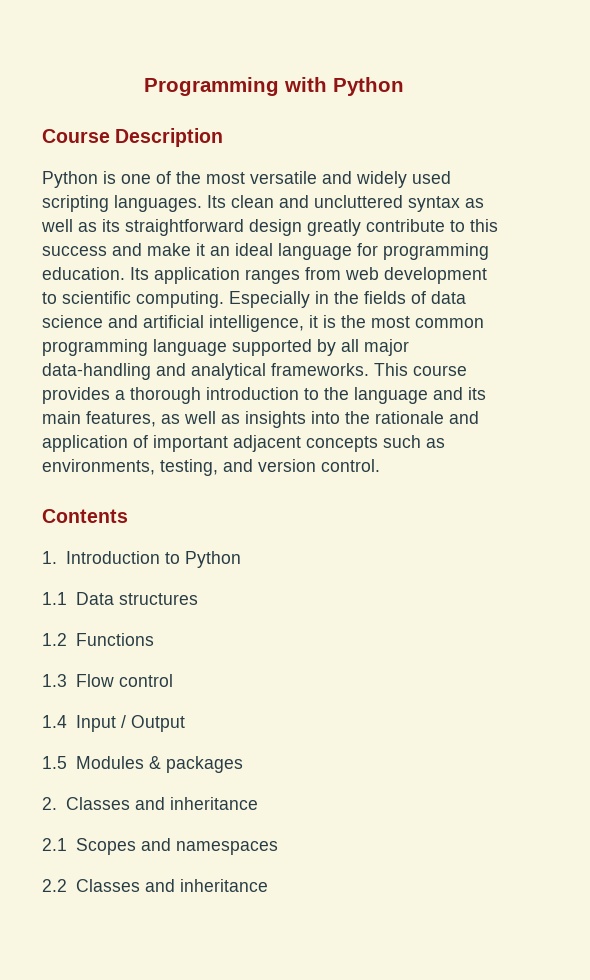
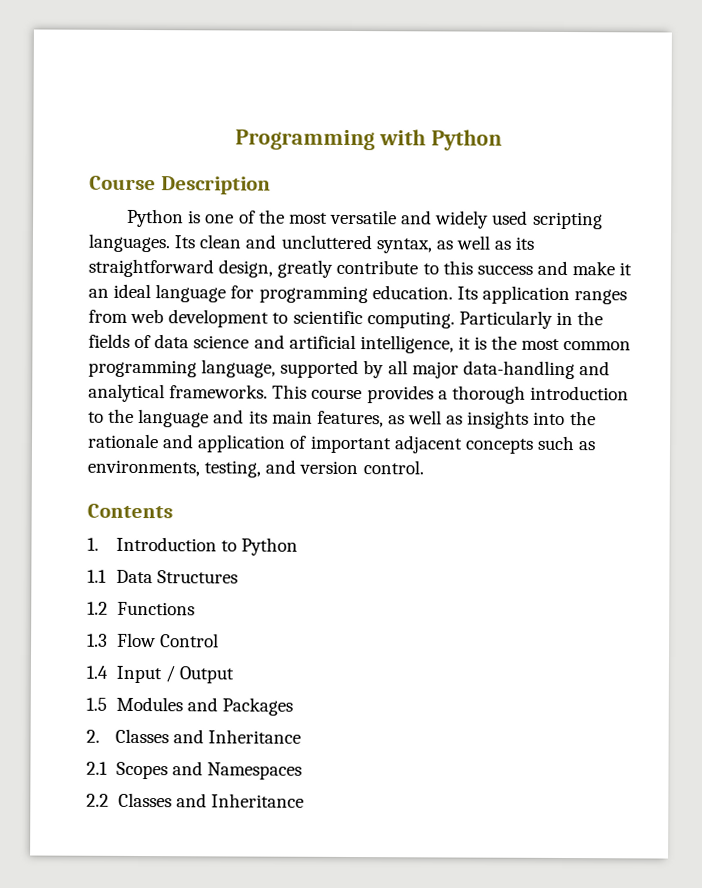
- Its clean and uncluttered syntax as well as its straightforward design greatly contribute to this success and make it an ideal language for programming education.
+ Its clean and uncluttered syntax, as well as its straightforward design, greatly contribute to this success and make it an ideal language for programming education.
- Especially in the fields of data science and artificial intelligence, it is the most common programming language supported by all major data-handling and analytical frameworks.
+ Particularly in the fields of data science and artificial intelligence, it is the most common programming language, supported by all major data-handling and analytical frameworks.
- 1.1 Data structures
+ 1.1 Data Structures
- 1.3 Flow control
+ 1.3 Flow Control
- 1.5 Modules & packages
+ 1.5 Modules and Packages
- 2. Classes and inheritance
+ 2. Classes and Inheritance
- 2.1 Scopes and namespaces
+ 2.1 Scopes and Namespaces
- 2.2 Classes and inheritance
+ 2.2 Classes and Inheritance

